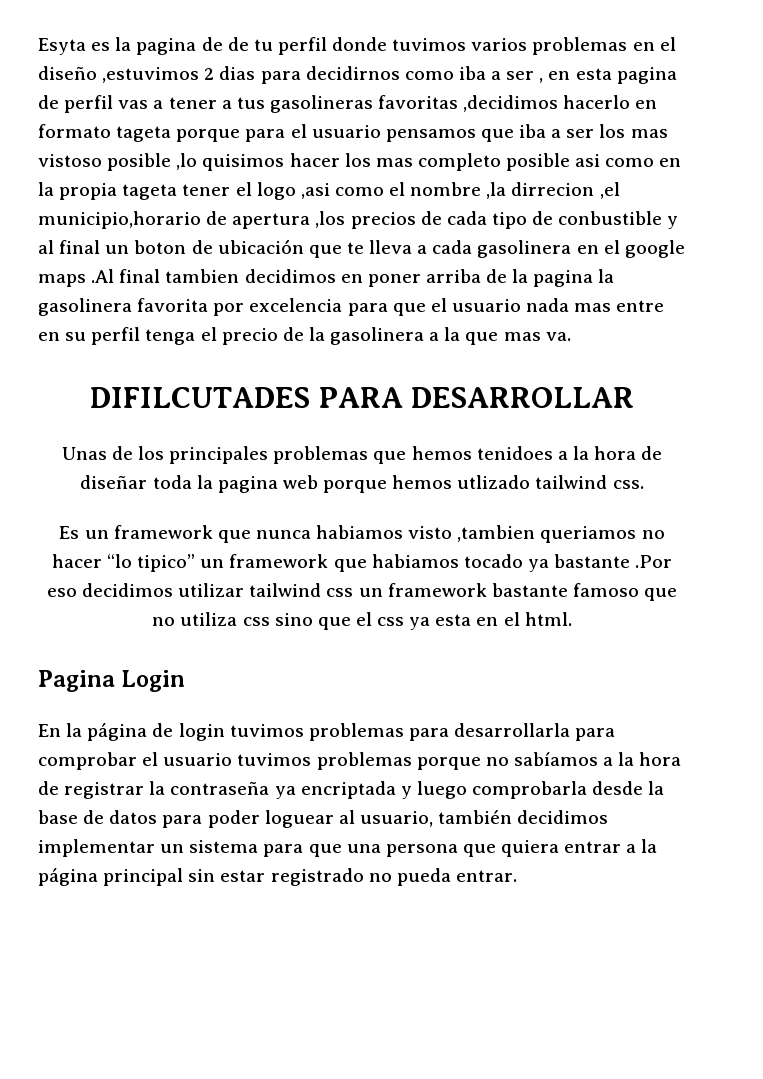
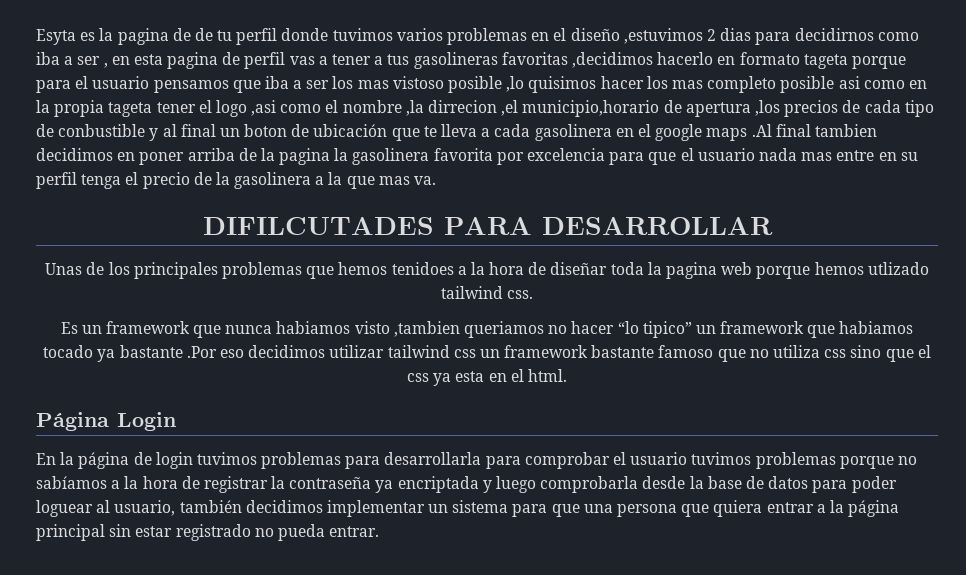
- Pagina Login
+ Página Login

